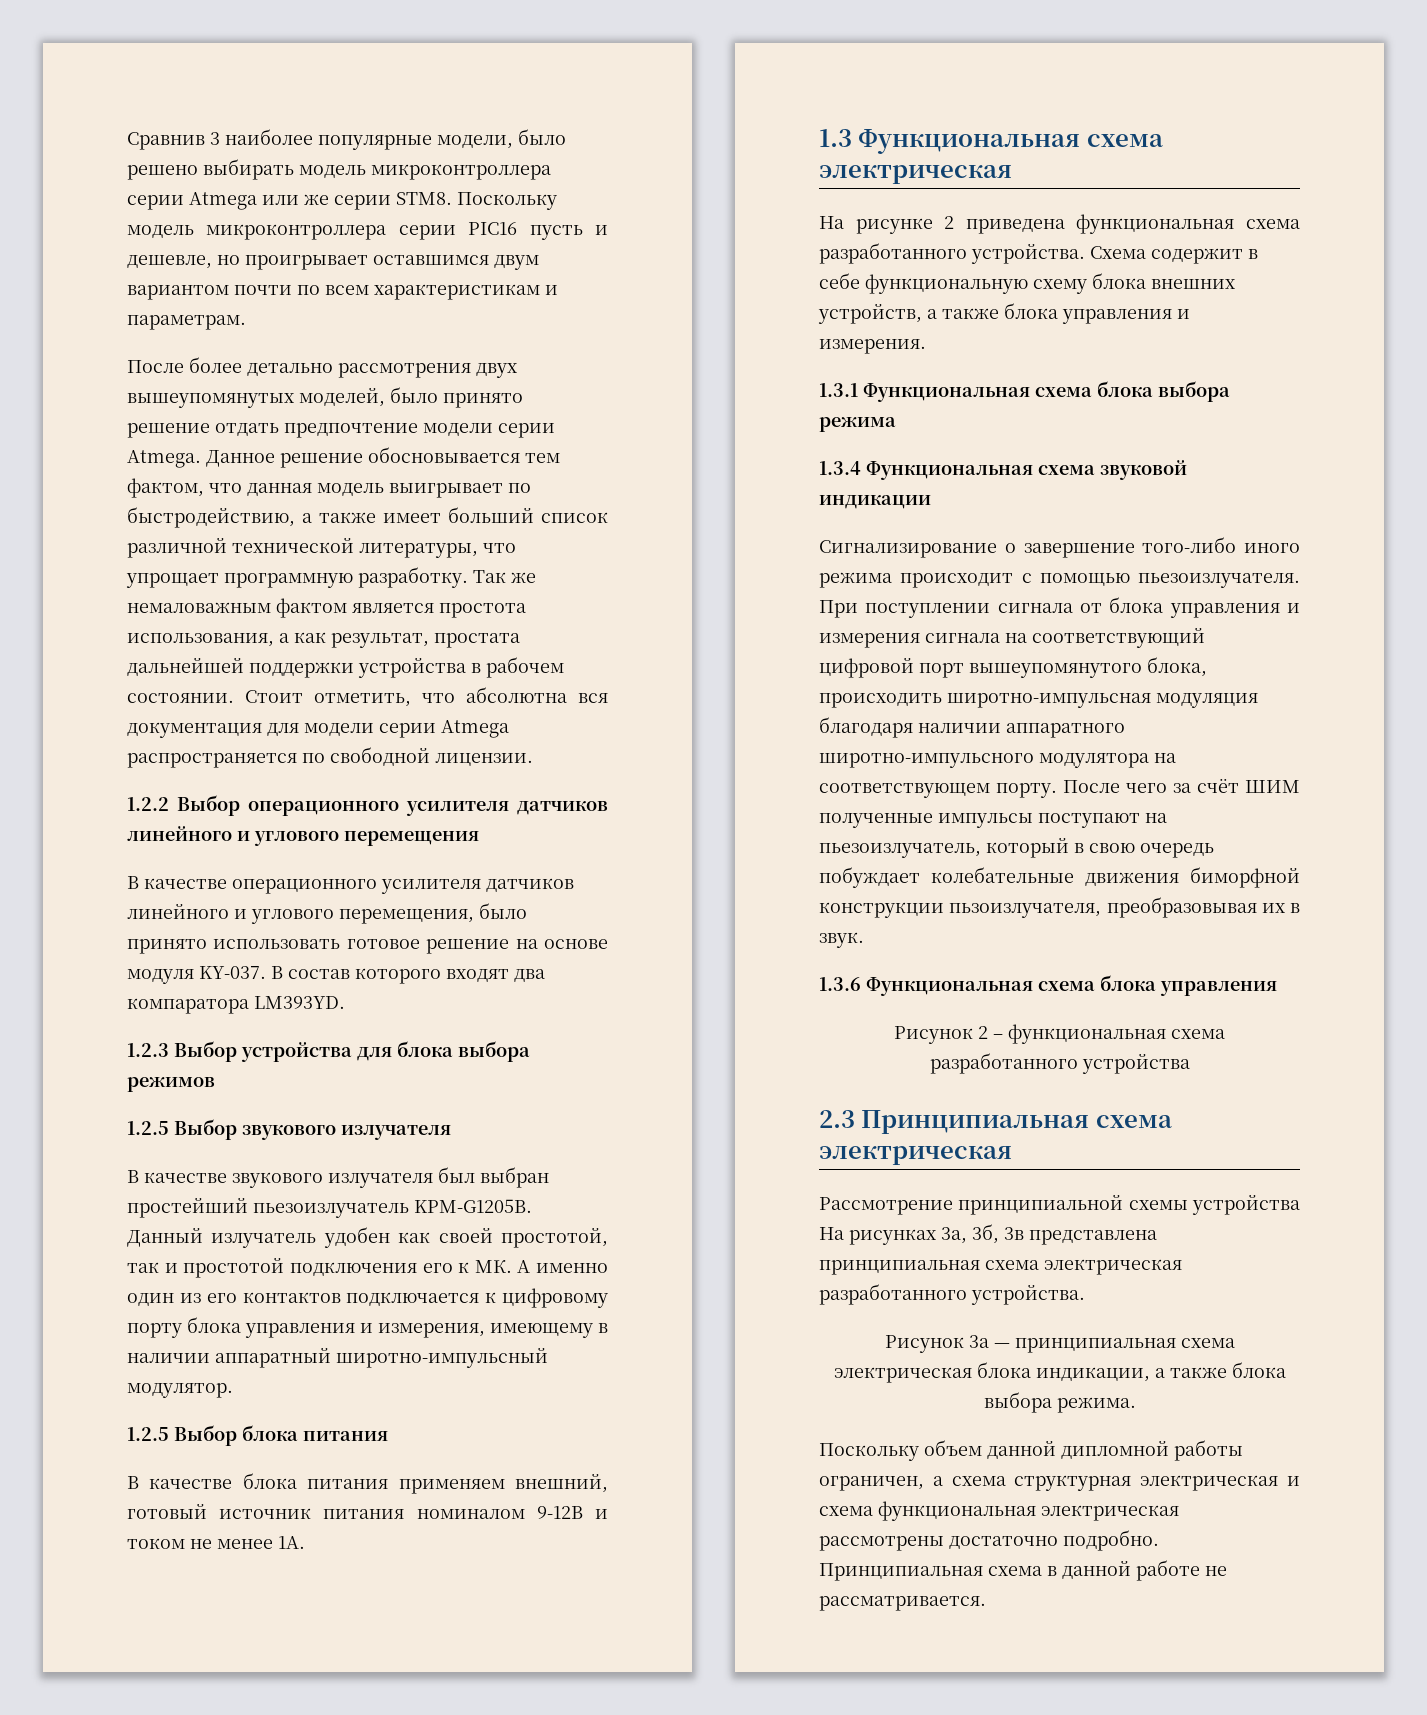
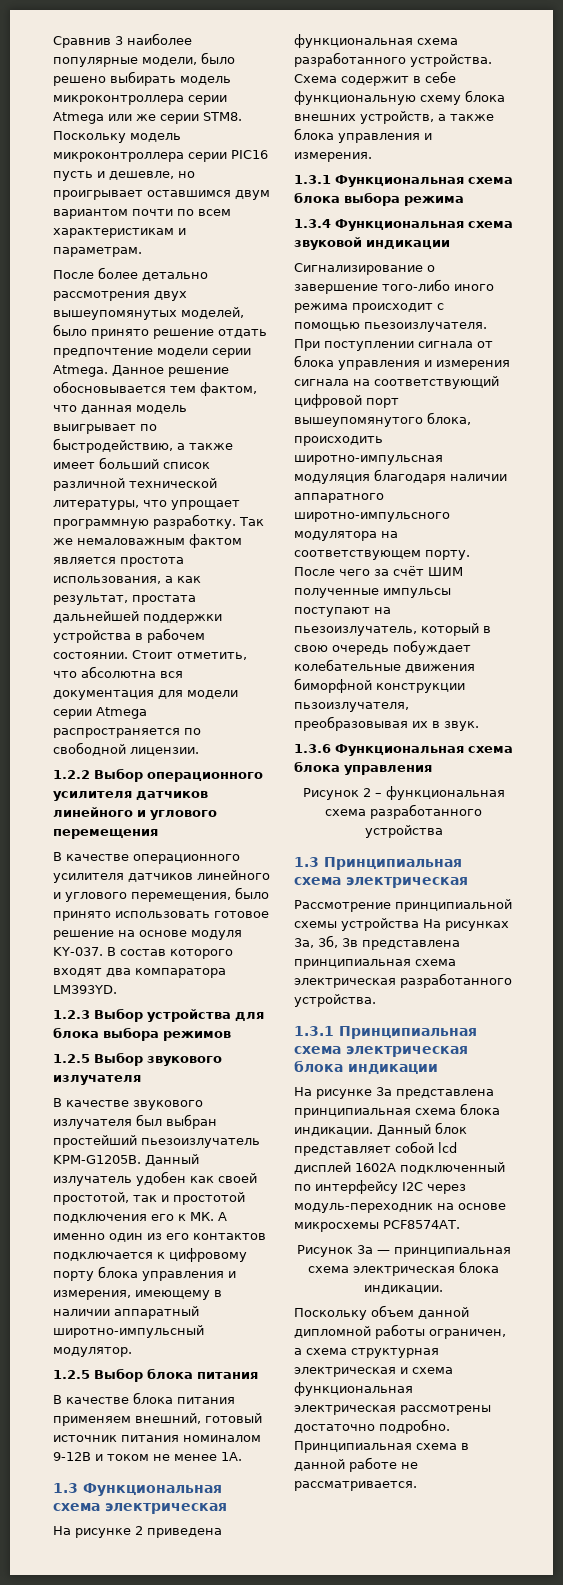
- 2.3 Принципиальная схема электрическая
+ 1.3 Принципиальная схема электрическая
+ 1.3.1 Принципиальная схема электрическая блока индикации
+ На рисунке 3а представлена принципиальная схема блока индикации. Данный блок представляет собой lcd дисплей 1602А подключенный по интерфейсу I2C через модуль-переходник на основе микросхемы PCF8574AT.
- Рисунок 3а — принципиальная схема электрическая блока индикации, а также блока выбора режима.
+ Рисунок 3а — принципиальная схема электрическая блока индикации.

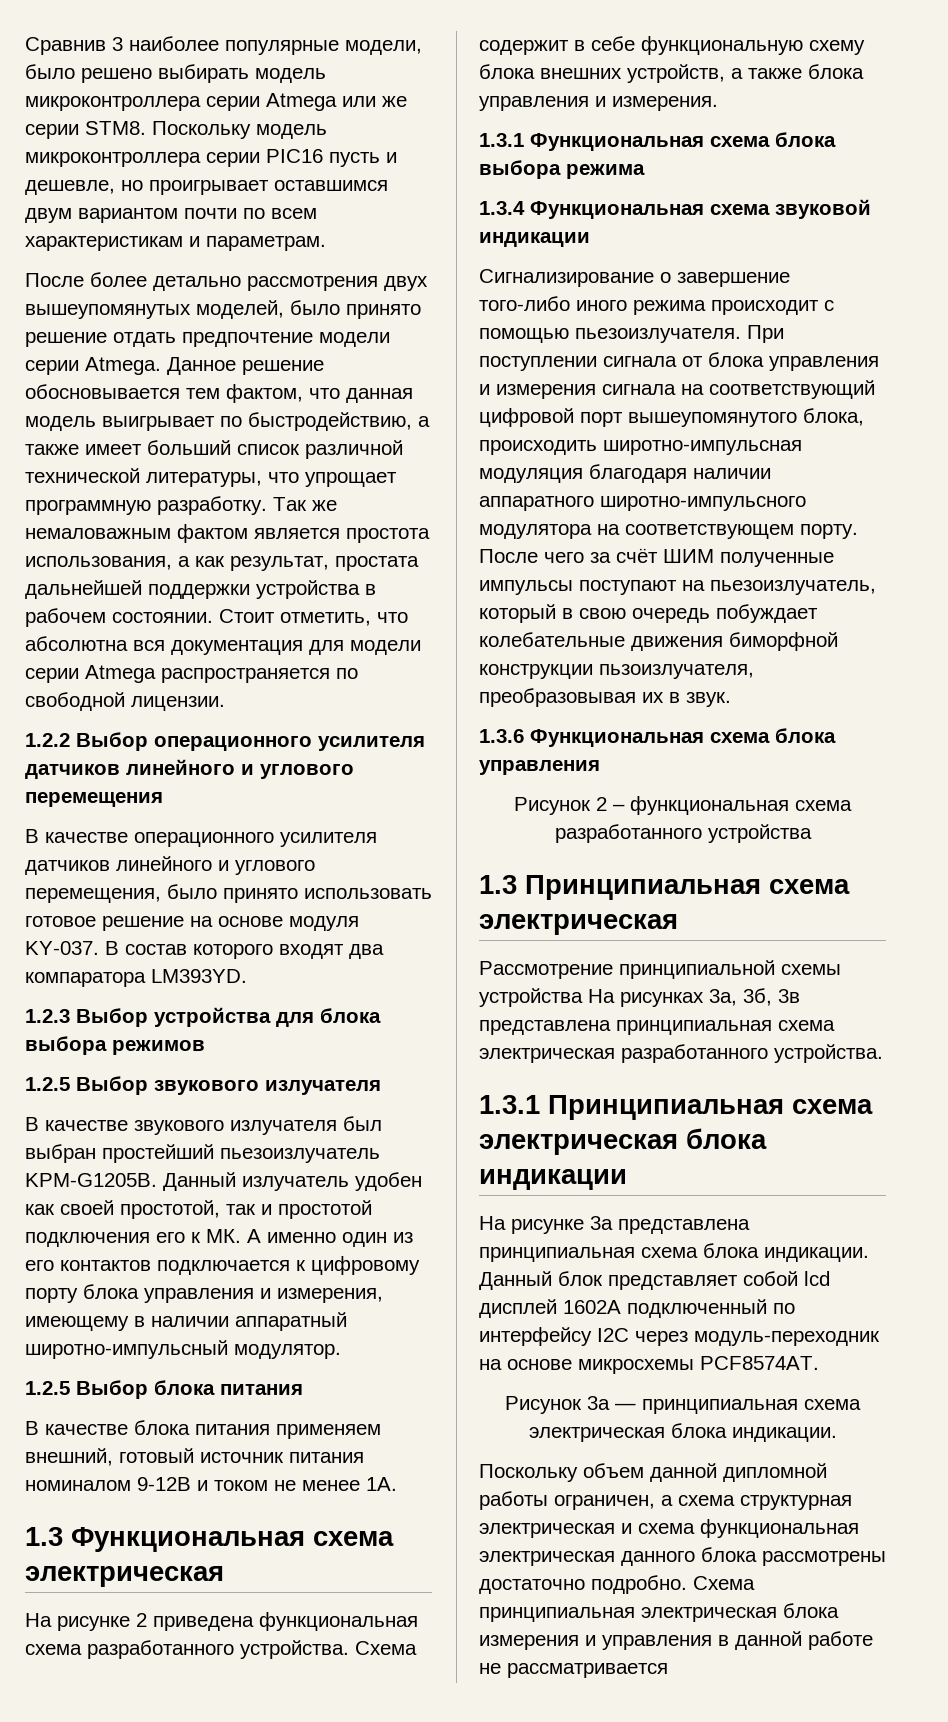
- Поскольку объем данной дипломной работы ограничен, а схема структурная электрическая и схема функциональная электрическая рассмотрены достаточно подробно.
+ Поскольку объем данной дипломной работы ограничен, а схема структурная электрическая и схема функциональная электрическая данного блока рассмотрены достаточно подробно.
- Принципиальная схема в данной работе не рассматривается.
+ Схема принципиальная электрическая блока измерения и управления в данной работе не рассматривается

